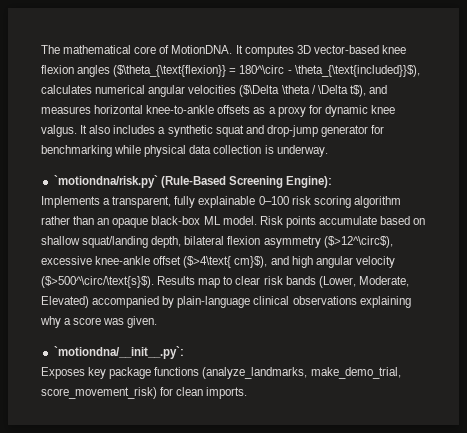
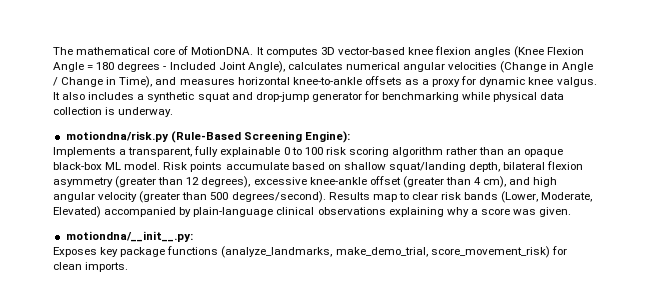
- It computes 3D vector-based knee flexion angles ($\theta_{\text{flexion}} = 180^\circ - \theta_{\text{included}}$), calculates numerical angular velocities ($\Delta \theta / \Delta t$), and measures horizontal knee-to-ankle offsets as a proxy for dynamic knee valgus.
+ It computes 3D vector-based knee flexion angles (Knee Flexion Angle = 180 degrees - Included Joint Angle), calculates numerical angular velocities (Change in Angle / Change in Time), and measures horizontal knee-to-ankle offsets as a proxy for dynamic knee valgus.
- `motiondna/risk.py` (Rule-Based Screening Engine):
+ motiondna/risk.py (Rule-Based Screening Engine):
- Implements a transparent, fully explainable 0–100 risk scoring algorithm rather than an opaque black-box ML model.
+ Implements a transparent, fully explainable 0 to 100 risk scoring algorithm rather than an opaque black-box ML model.
- Risk points accumulate based on shallow squat/landing depth, bilateral flexion asymmetry ($>12^\circ$), excessive knee-ankle offset ($>4\text{ cm}$), and high angular velocity ($>500^\circ/\text{s}$).
+ Risk points accumulate based on shallow squat/landing depth, bilateral flexion asymmetry (greater than 12 degrees), excessive knee-ankle offset (greater than 4 cm), and high angular velocity (greater than 500 degrees/second).
- `motiondna/__init__.py`:
+ motiondna/__init__.py:

